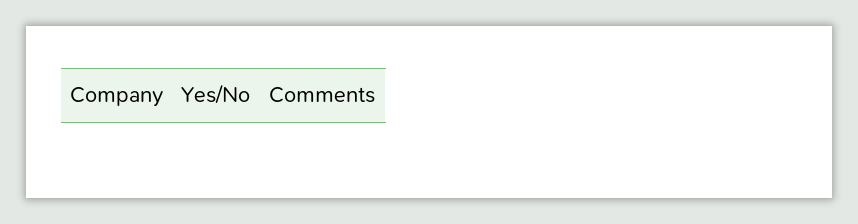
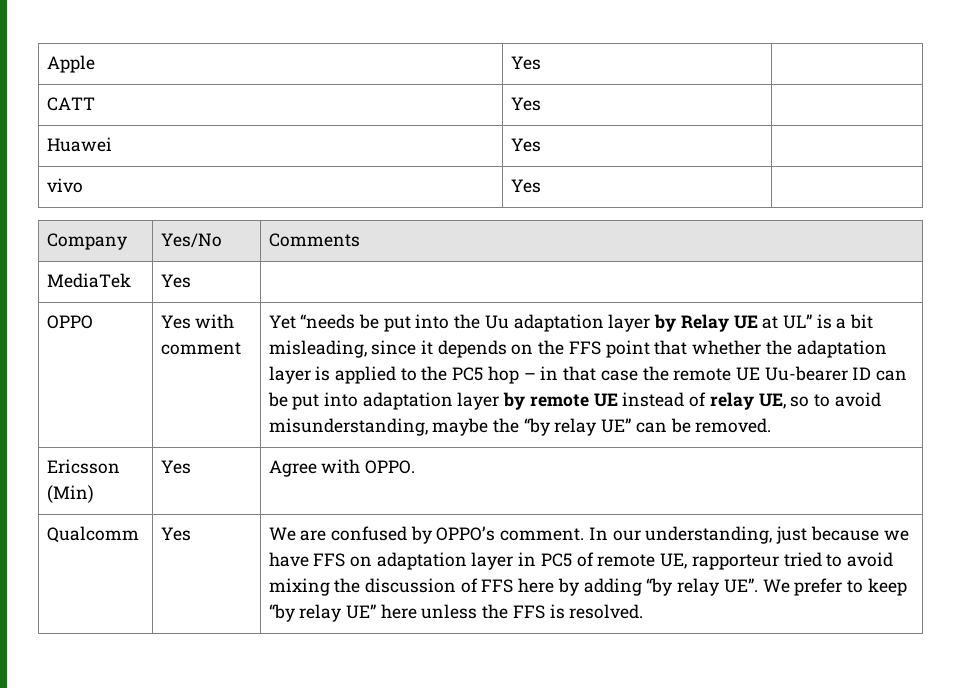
+ Apple | Yes |
+ CATT | Yes |
+ Huawei | Yes |
+ vivo | Yes |
  Company | Yes/No | Comments
+ MediaTek | Yes |
+ OPPO | Yes with comment | Yet “needs be put into the Uu adaptation layer by Relay UE at UL” is a bit misleading, since it depends on the FFS point that whether the adaptation layer is applied to the PC5 hop – in that case the remote UE Uu-bearer ID can be put into adaptation layer by remote UE instead of relay UE, so to avoid misunderstanding, maybe the “by relay UE” can be removed.
+ Ericsson (Min) | Yes | Agree with OPPO.
+ Qualcomm | Yes | We are confused by OPPO’s comment. In our understanding, just because we have FFS on adaptation layer in PC5 of remote UE, rapporteur tried to avoid mixing the discussion of FFS here by adding “by relay UE”. We prefer to keep “by relay UE” here unless the FFS is resolved.

